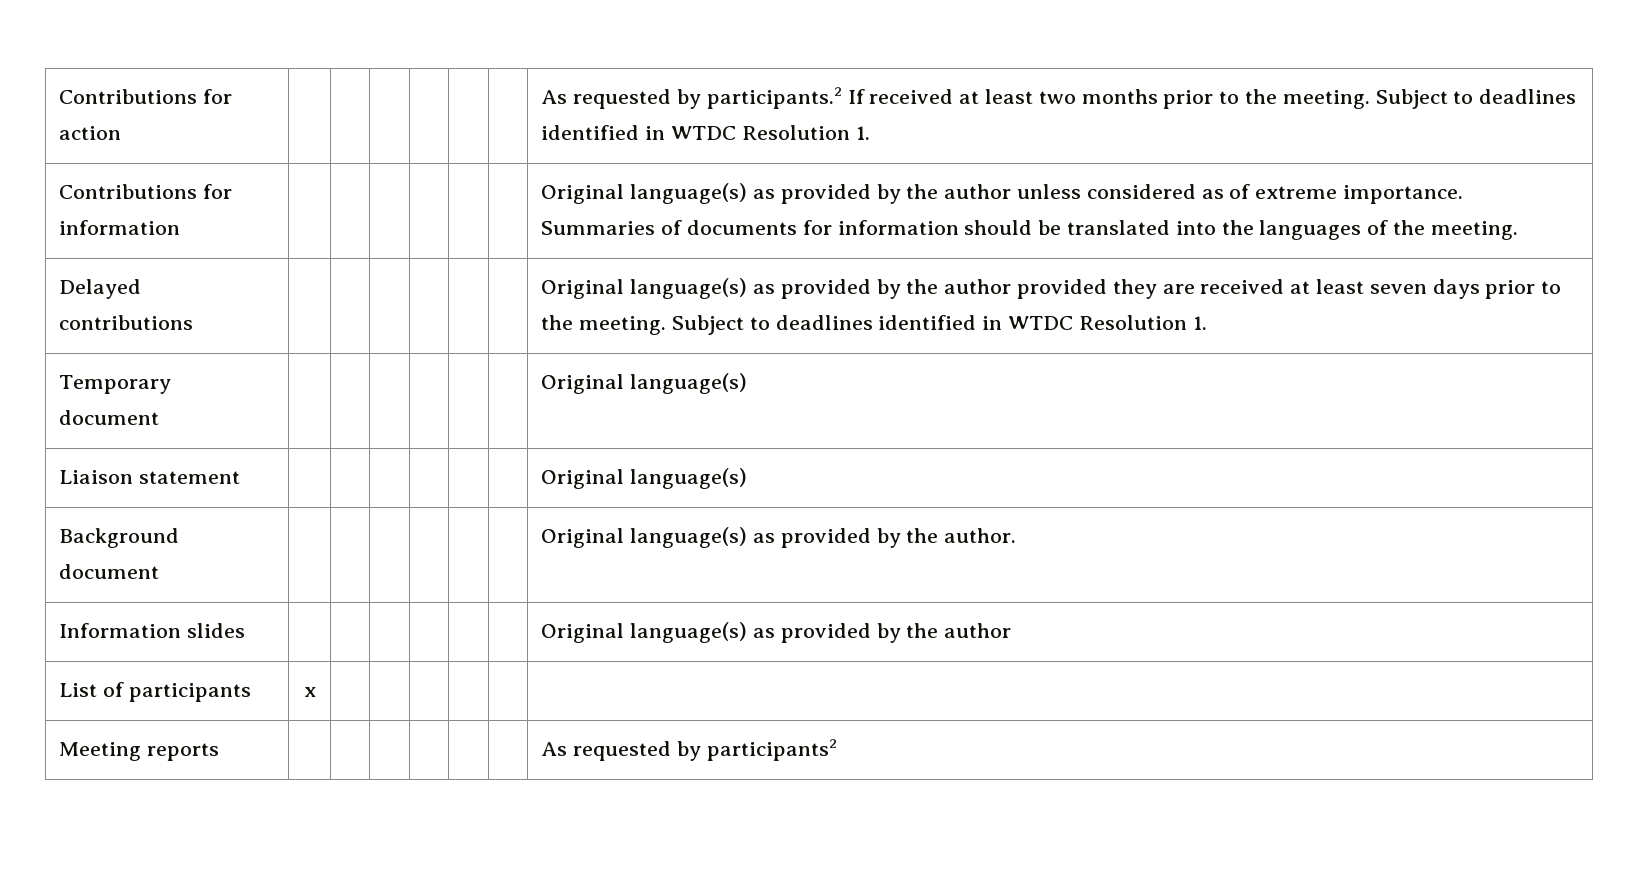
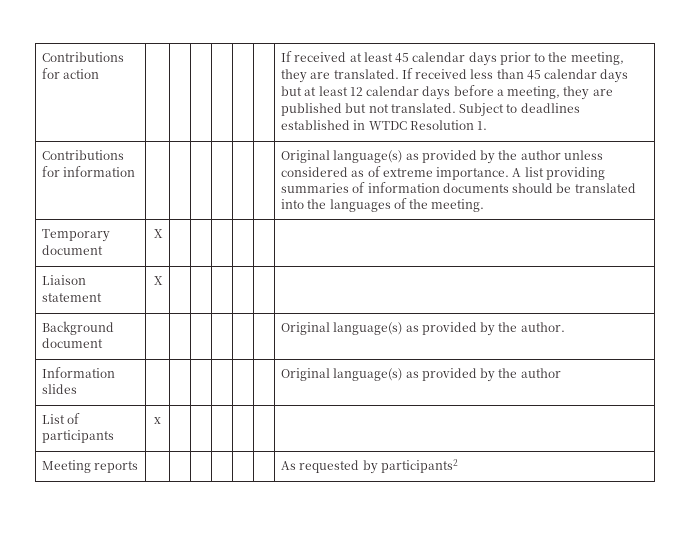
- As requested by participants.2 If received at least two months prior to the meeting. Subject to deadlines identified in WTDC Resolution 1.
+ If received at least 45 calendar days prior to the meeting, they are translated. If received less than 45 calendar days but at least 12 calendar days before a meeting, they are published but not translated. Subject to deadlines established in WTDC Resolution 1.
- Contributions for information | | | | | | | Original language(s) as provided by the author unless considered as of extreme importance. Summaries of documents for information should be translated into the languages of the meeting.
+ Contributions for information | | | | | | | Original language(s) as provided by the author unless considered as of extreme importance. A list providing summaries of information documents should be translated into the languages of the meeting.
- Delayed contributions | | | | | | | Original language(s) as provided by the author provided they are received at least seven days prior to the meeting. Subject to deadlines identified in WTDC Resolution 1.
- Temporary document | | | | | | | Original language(s)
- Liaison statement | | | | | | | Original language(s)
+ Temporary document | X | | | | | |
+ Liaison statement | X | | | | | |

